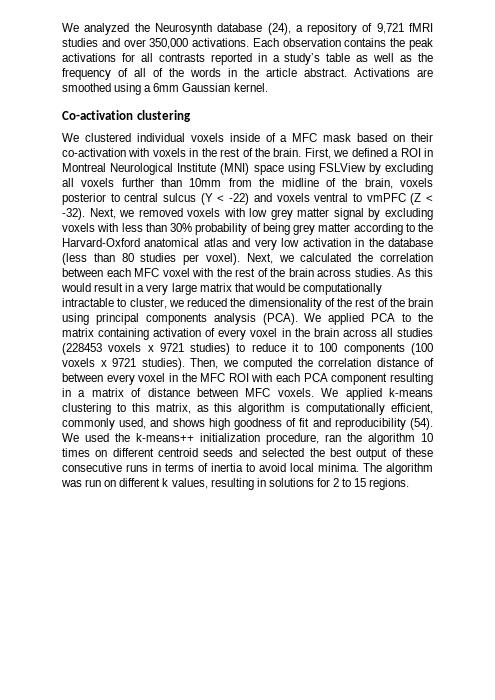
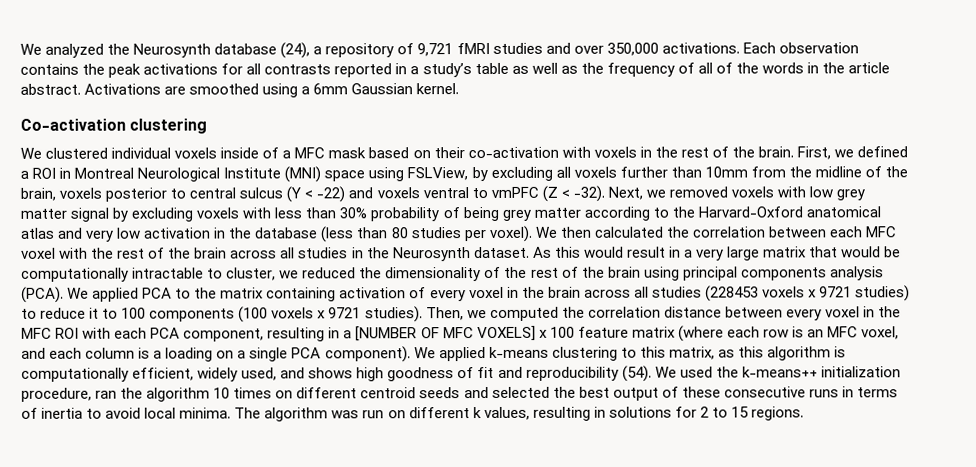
- First, we defined a ROI in Montreal Neurological Institute (MNI) space using FSLView by excluding all voxels further than 10mm from the midline of the brain, voxels posterior to central sulcus (Y < -22) and voxels ventral to vmPFC (Z < -32).
+ First, we defined a ROI in Montreal Neurological Institute (MNI) space using FSLView, by excluding all voxels further than 10mm from the midline of the brain, voxels posterior to central sulcus (Y < -22) and voxels ventral to vmPFC (Z < -32).
- Next, we calculated the correlation between each MFC voxel with the rest of the brain across studies.
+ We then calculated the correlation between each MFC voxel with the rest of the brain across all studies in the Neurosynth dataset.
- Then, we computed the correlation distance of between every voxel in the MFC ROI with each PCA component resulting in a matrix of distance between MFC voxels.
+ Then, we computed the correlation distance between every voxel in the MFC ROI with each PCA component, resulting in a [NUMBER OF MFC VOXELS] x 100 feature matrix (where each row is an MFC voxel, and each column is a loading on a single PCA component).
- We applied k-means clustering to this matrix, as this algorithm is computationally efficient, commonly used, and shows high goodness of fit and reproducibility (54).
+ We applied k-means clustering to this matrix, as this algorithm is computationally efficient, widely used, and shows high goodness of fit and reproducibility (54).

